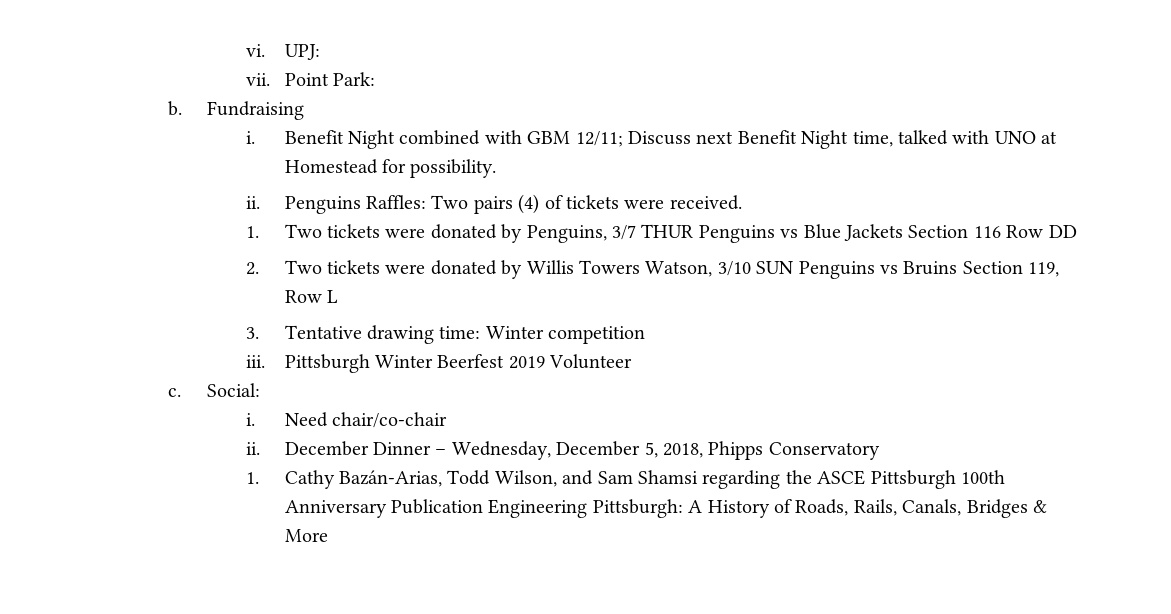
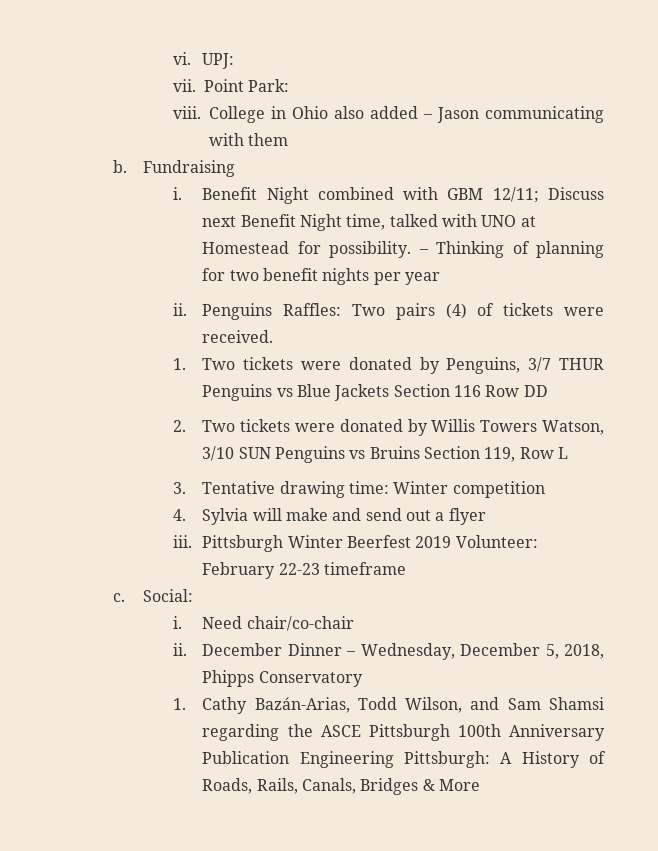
+ viii. College in Ohio also added – Jason communicating with them
+ – Thinking of planning for two benefit nights per year
- iii. Pittsburgh Winter Beerfest 2019 Volunteer
+ 4. Sylvia will make and send out a flyer
+ iii. Pittsburgh Winter Beerfest 2019 Volunteer: February 22-23 timeframe

